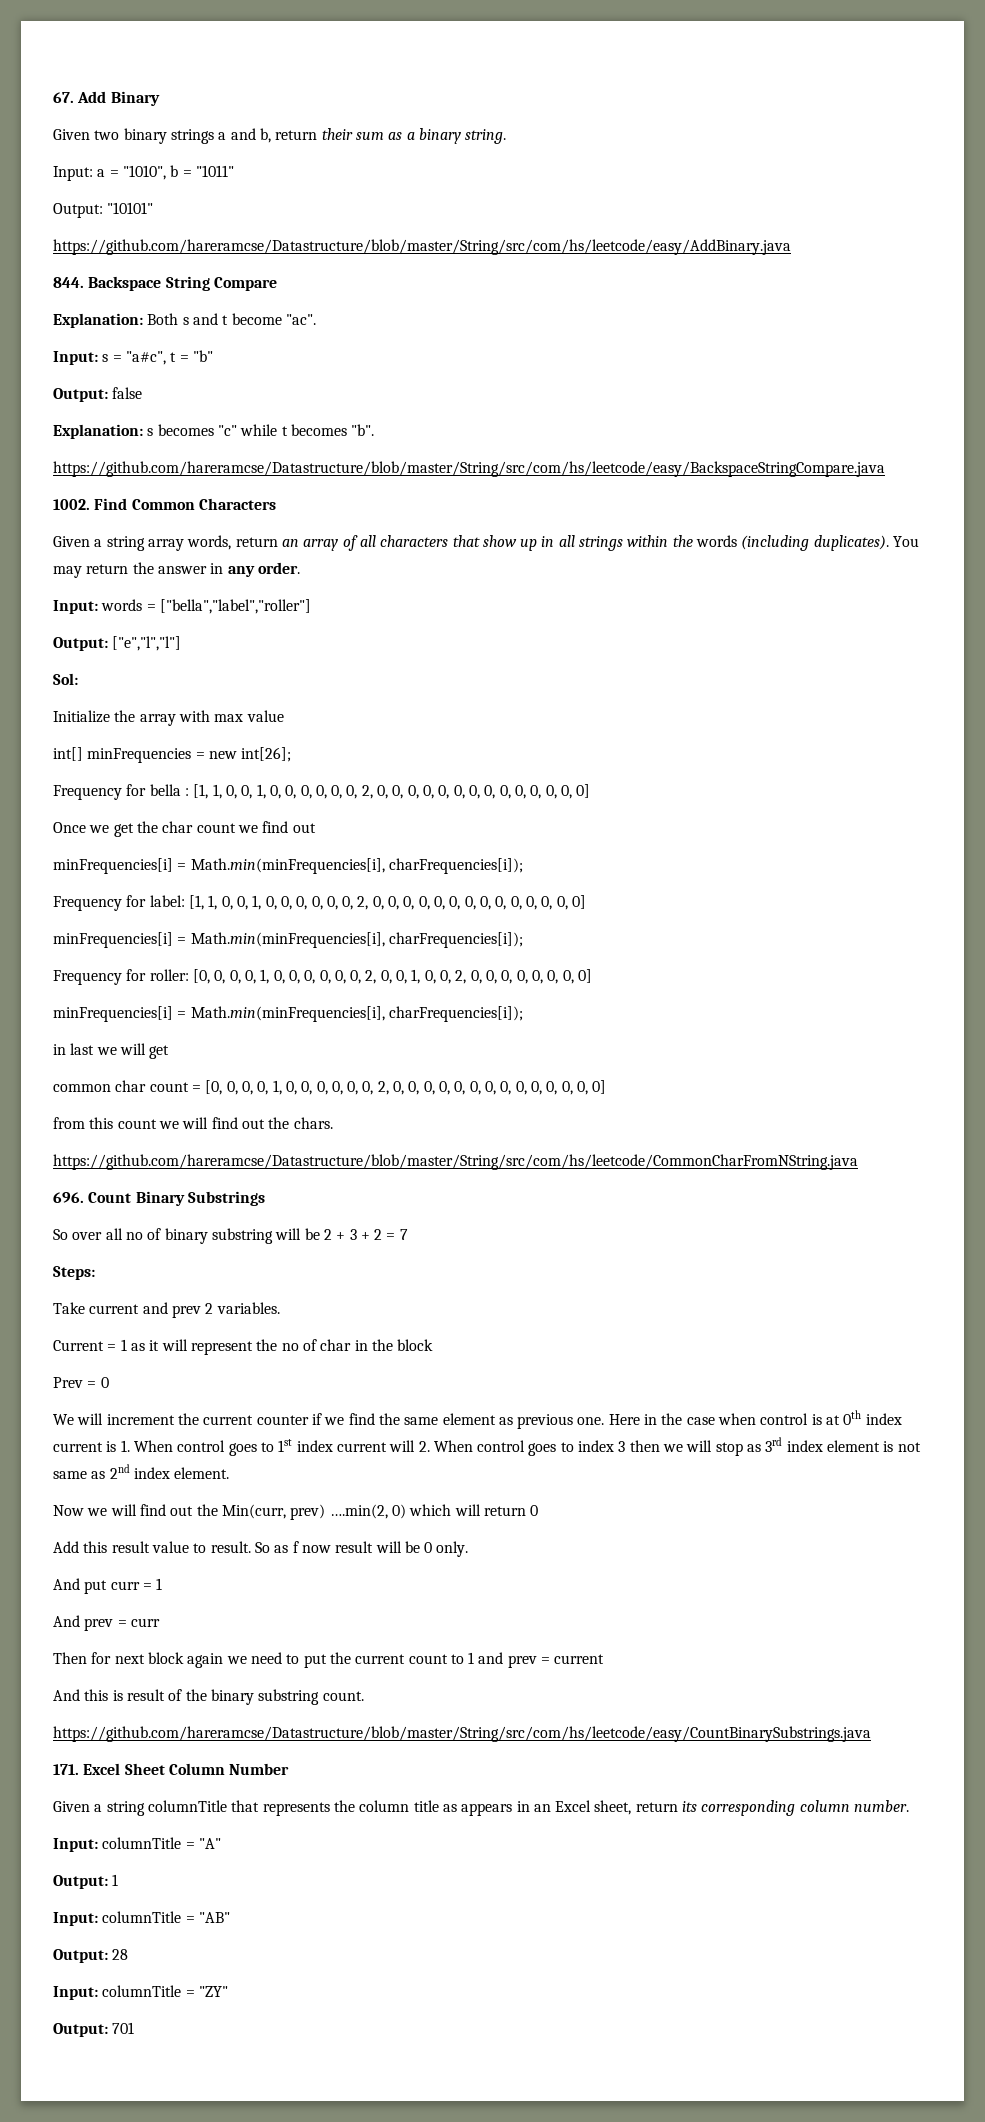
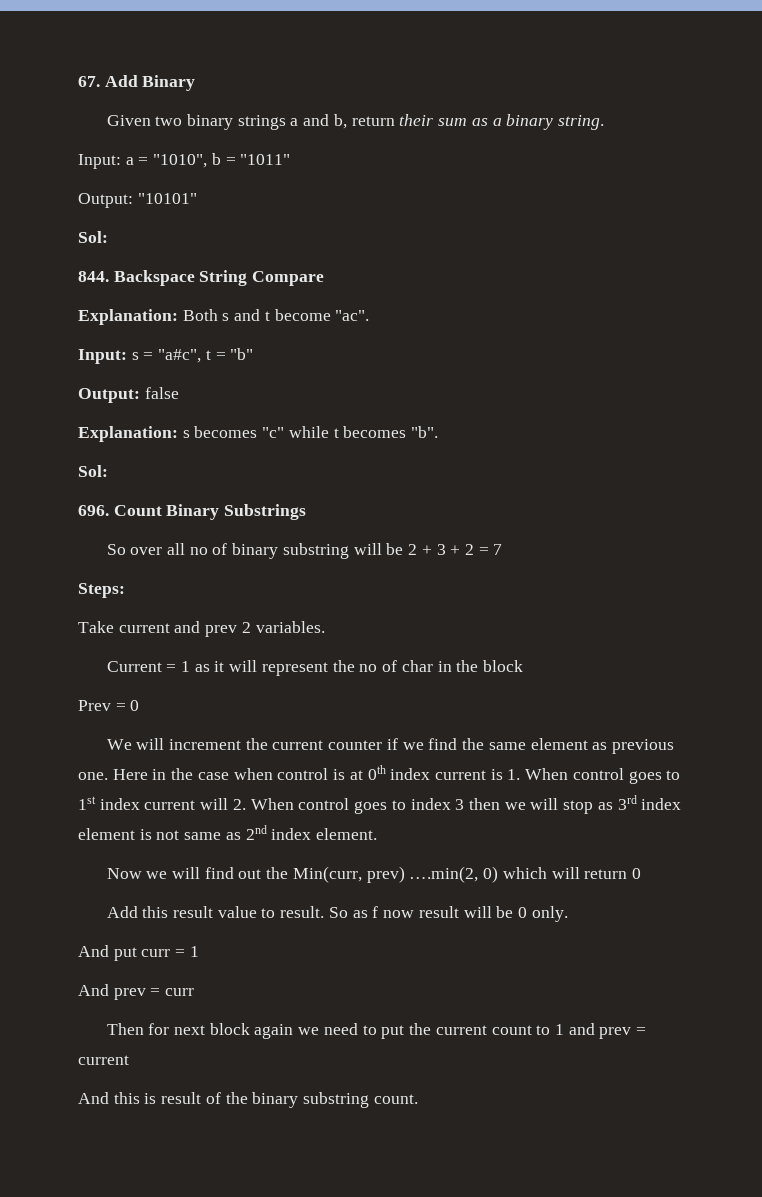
  Output: "10101"
- https://github.com/hareramcse/Datastructure/blob/master/String/src/com/hs/leetcode/easy/AddBinary.java
+ Sol:
  Explanation: s becomes "c" while t becomes "b".
- https://github.com/hareramcse/Datastructure/blob/master/String/src/com/hs/leetcode/easy/BackspaceStringCompare.java
- 1002. Find Common Characters
- Given a string array words, return an array of all characters that show up in all strings within the words (including duplicates). You may return the answer in any order.
- Input: words = ["bella","label","roller"]
- Output: ["e","l","l"]
  Sol:
- Initialize the array with max value
- int[] minFrequencies = new int[26];
- Frequency for bella : [1, 1, 0, 0, 1, 0, 0, 0, 0, 0, 0, 2, 0, 0, 0, 0, 0, 0, 0, 0, 0, 0, 0, 0, 0, 0]
- Once we get the char count we find out
- minFrequencies[i] = Math.min(minFrequencies[i], charFrequencies[i]);
- Frequency for label: [1, 1, 0, 0, 1, 0, 0, 0, 0, 0, 0, 2, 0, 0, 0, 0, 0, 0, 0, 0, 0, 0, 0, 0, 0, 0]
- minFrequencies[i] = Math.min(minFrequencies[i], charFrequencies[i]);
- Frequency for roller: [0, 0, 0, 0, 1, 0, 0, 0, 0, 0, 0, 2, 0, 0, 1, 0, 0, 2, 0, 0, 0, 0, 0, 0, 0, 0]
- minFrequencies[i] = Math.min(minFrequencies[i], charFrequencies[i]);
- in last we will get
- common char count = [0, 0, 0, 0, 1, 0, 0, 0, 0, 0, 0, 2, 0, 0, 0, 0, 0, 0, 0, 0, 0, 0, 0, 0, 0, 0]
- from this count we will find out the chars.
- https://github.com/hareramcse/Datastructure/blob/master/String/src/com/hs/leetcode/CommonCharFromNString.java
- https://github.com/hareramcse/Datastructure/blob/master/String/src/com/hs/leetcode/easy/CountBinarySubstrings.java
- 171. Excel Sheet Column Number
- Given a string columnTitle that represents the column title as appears in an Excel sheet, return its corresponding column number.
- Input: columnTitle = "A"
- Output: 1
- Input: columnTitle = "AB"
- Output: 28
- Input: columnTitle = "ZY"
- Output: 701

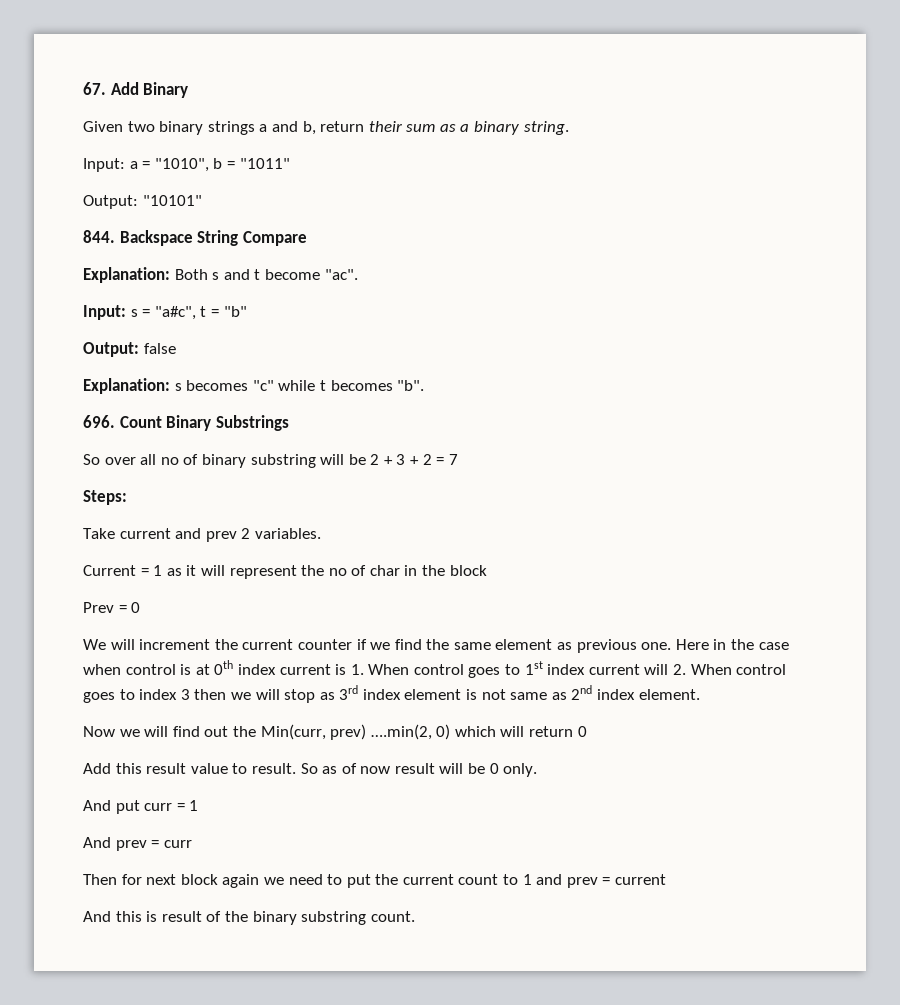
  Output: "10101"
- Sol:
  Explanation: s becomes "c" while t becomes "b".
- Sol:
- So as f now result will be 0 only.
+ So as of now result will be 0 only.

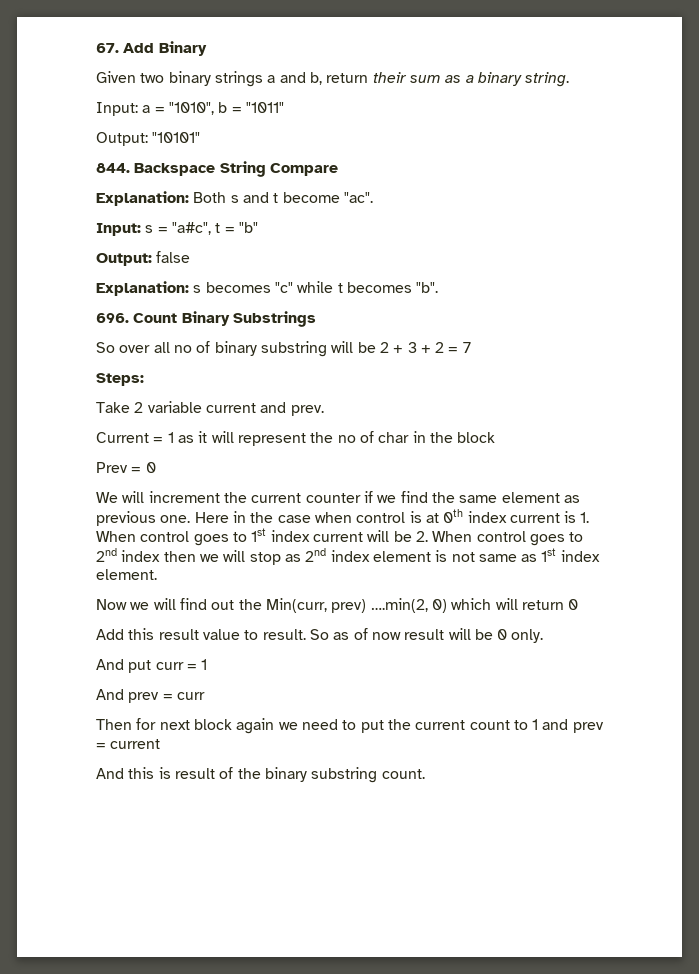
- Take current and prev 2 variables.
+ Take 2 variable current and prev.
- Here in the case when control is at 0th index current is 1. When control goes to 1st index current will 2. When control goes to index 3 then we will stop as 3rd index element is not same as 2nd index element.
+ Here in the case when control is at 0th index current is 1. When control goes to 1st index current will be 2. When control goes to 2nd index then we will stop as 2nd index element is not same as 1st index element.

